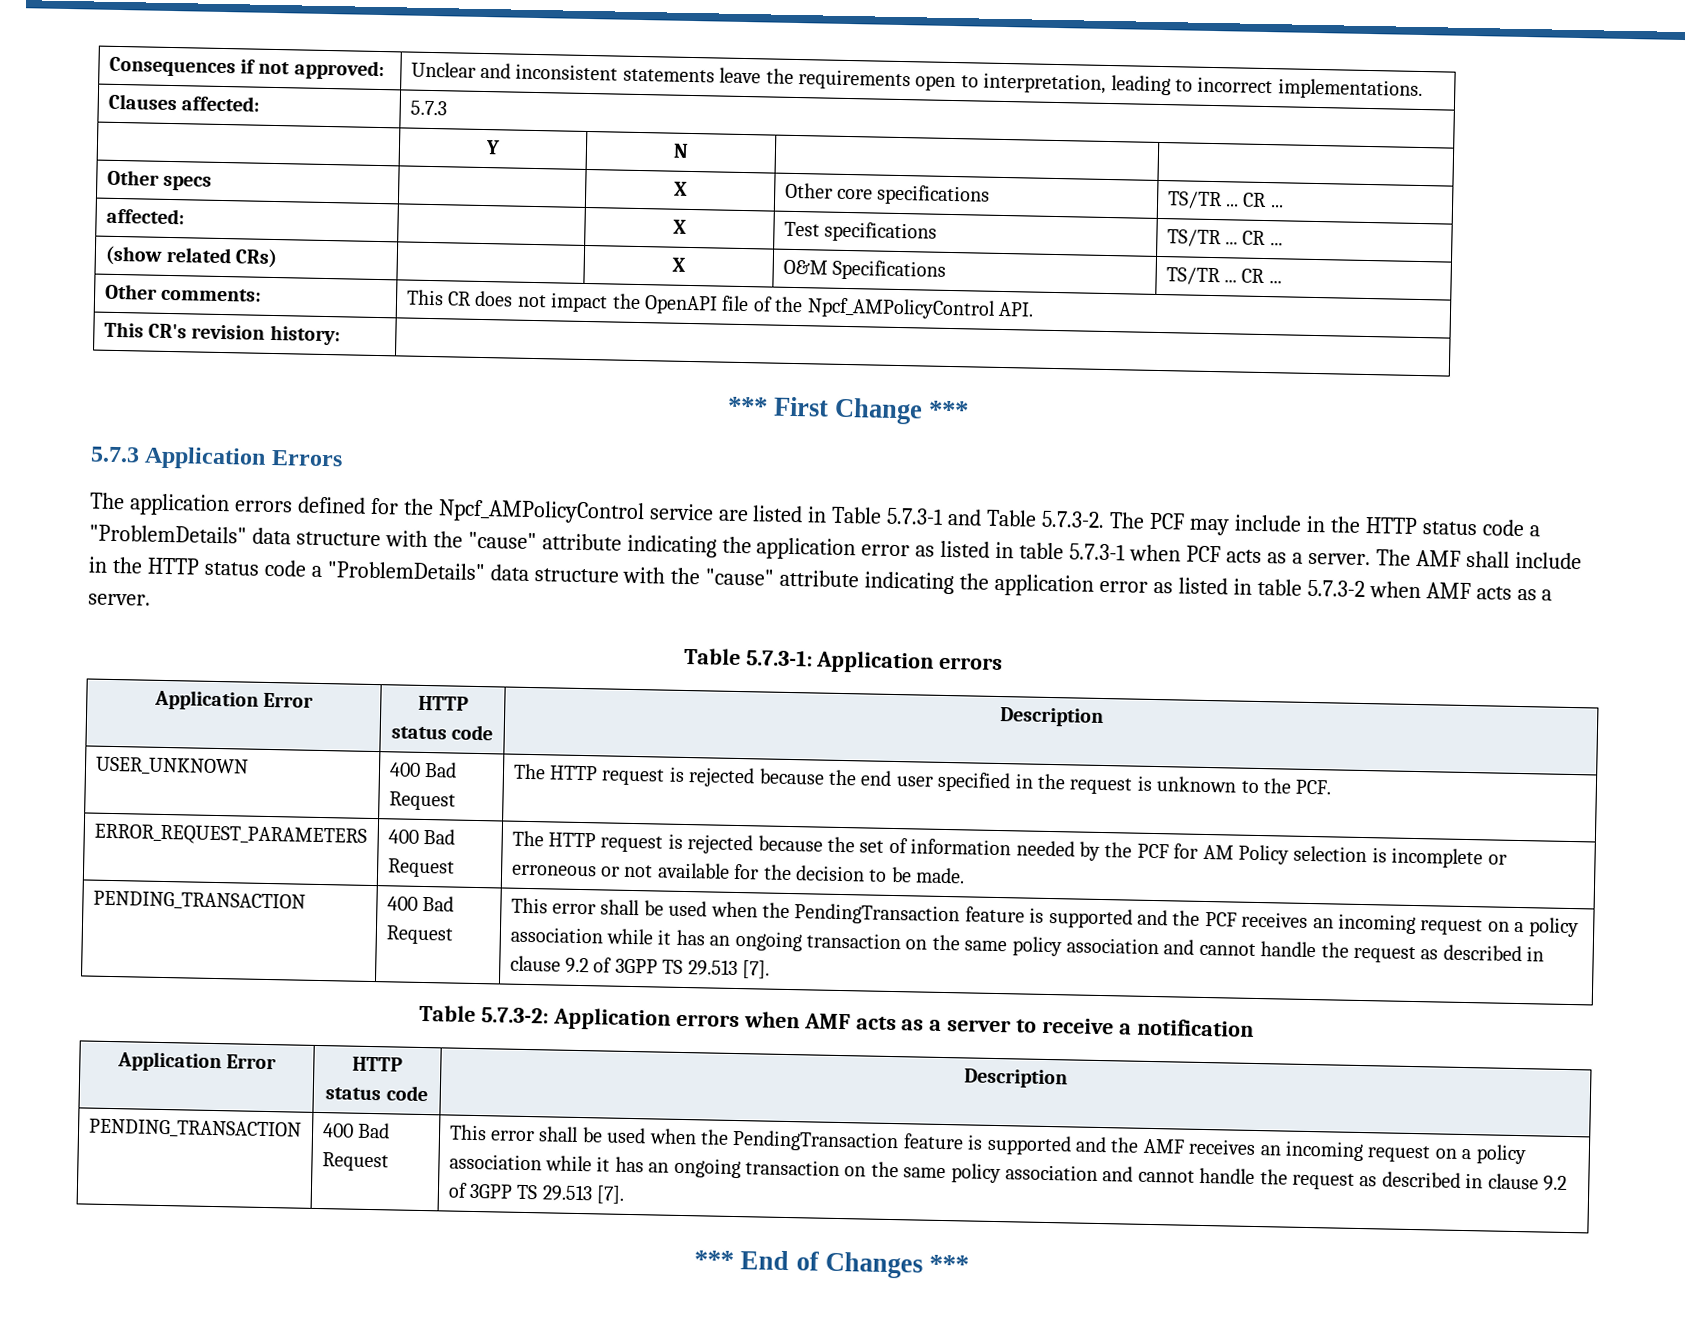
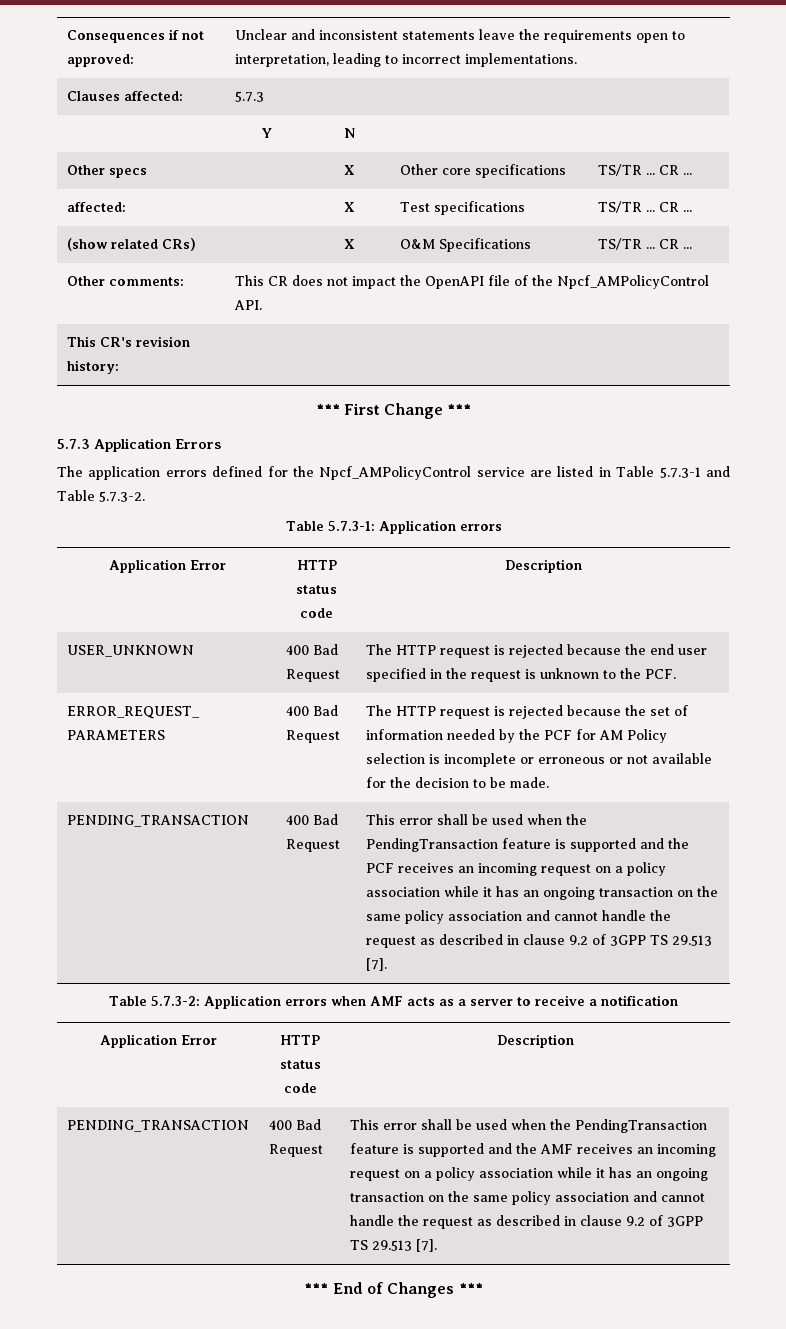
- The application errors defined for the Npcf_AMPolicyControl service are listed in Table 5.7.3-1 and Table 5.7.3-2. The PCF may include in the HTTP status code a "ProblemDetails" data structure with the "cause" attribute indicating the application error as listed in table 5.7.3-1 when PCF acts as a server. The AMF shall include in the HTTP status code a "ProblemDetails" data structure with the "cause" attribute indicating the application error as listed in table 5.7.3-2 when AMF acts as a server.
+ The application errors defined for the Npcf_AMPolicyControl service are listed in Table 5.7.3-1 and Table 5.7.3-2.

